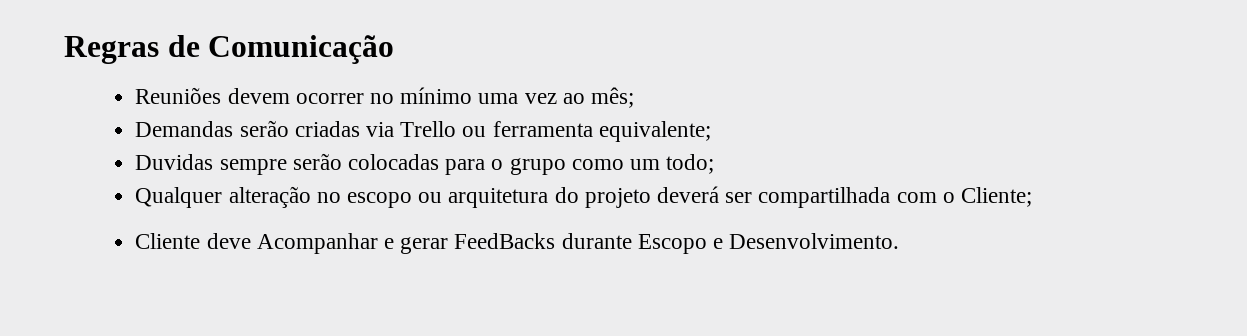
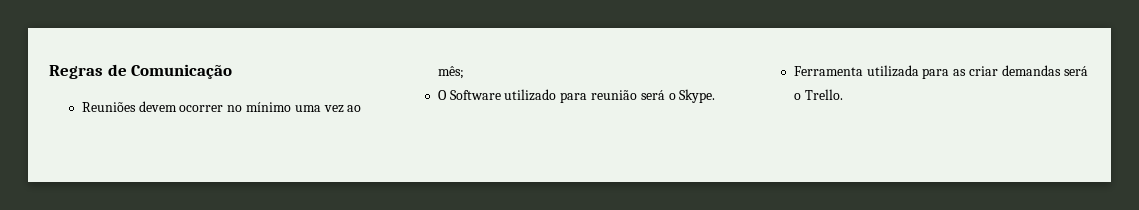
- Demandas serão criadas via Trello ou ferramenta equivalente;
- Duvidas sempre serão colocadas para o grupo como um todo;
- Qualquer alteração no escopo ou arquitetura do projeto deverá ser compartilhada com o Cliente;
- Cliente deve Acompanhar e gerar FeedBacks durante Escopo e Desenvolvimento.
+ O Software utilizado para reunião será o Skype.
+ Ferramenta utilizada para as criar demandas será o Trello.

